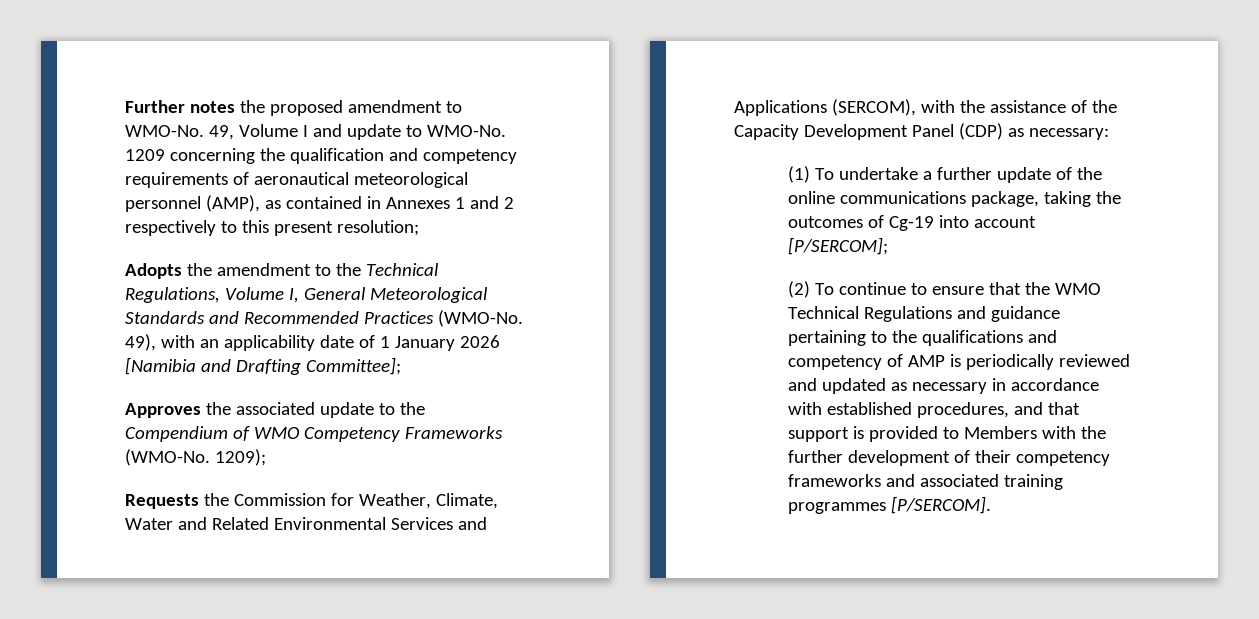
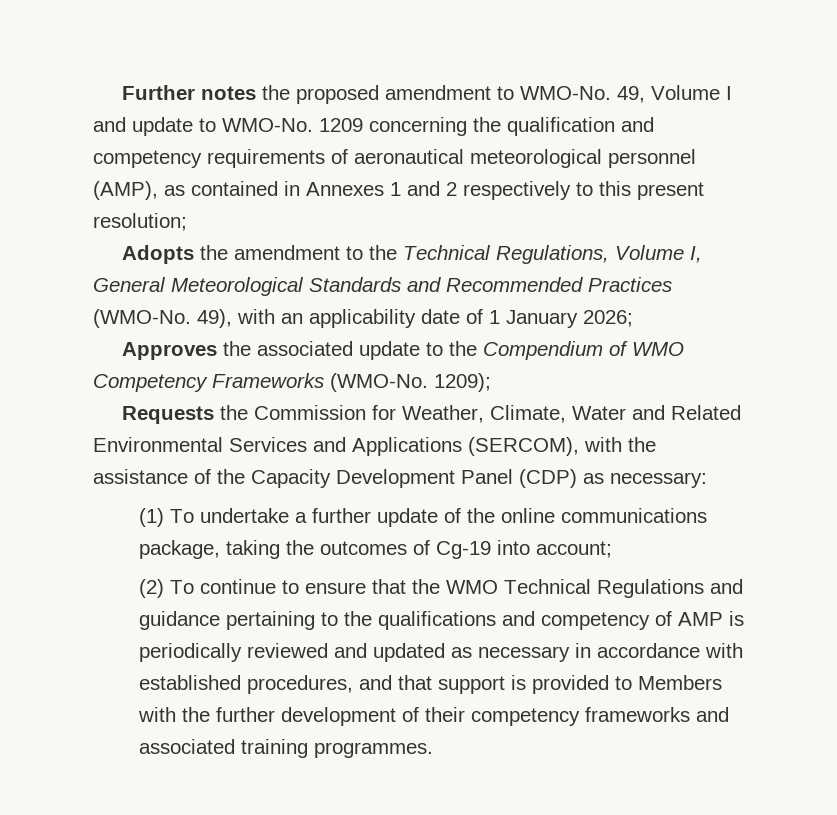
- 49), with an applicability date of 1 January 2026 [Namibia and Drafting Committee];
+ 49), with an applicability date of 1 January 2026;
- (1) To undertake a further update of the online communications package, taking the outcomes of Cg-19 into account [P/SERCOM];
+ (1) To undertake a further update of the online communications package, taking the outcomes of Cg-19 into account;
- (2) To continue to ensure that the WMO Technical Regulations and guidance pertaining to the qualifications and competency of AMP is periodically reviewed and updated as necessary in accordance with established procedures, and that support is provided to Members with the further development of their competency frameworks and associated training programmes [P/SERCOM].
+ (2) To continue to ensure that the WMO Technical Regulations and guidance pertaining to the qualifications and competency of AMP is periodically reviewed and updated as necessary in accordance with established procedures, and that support is provided to Members with the further development of their competency frameworks and associated training programmes.

